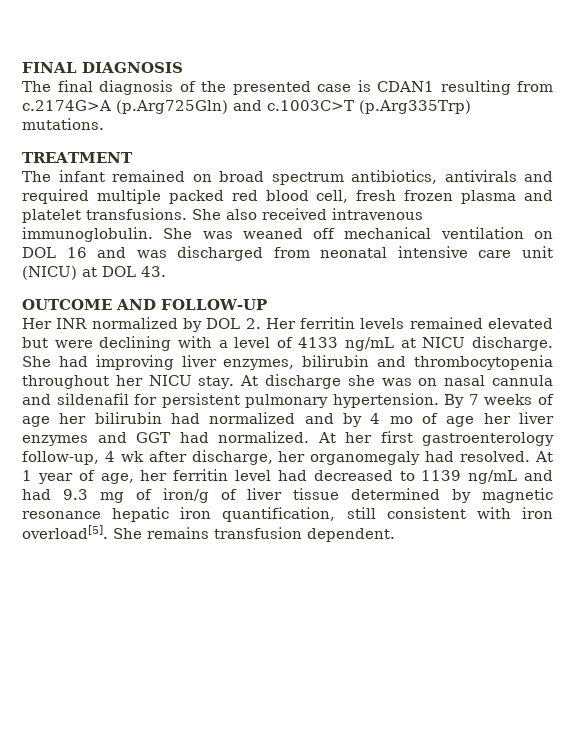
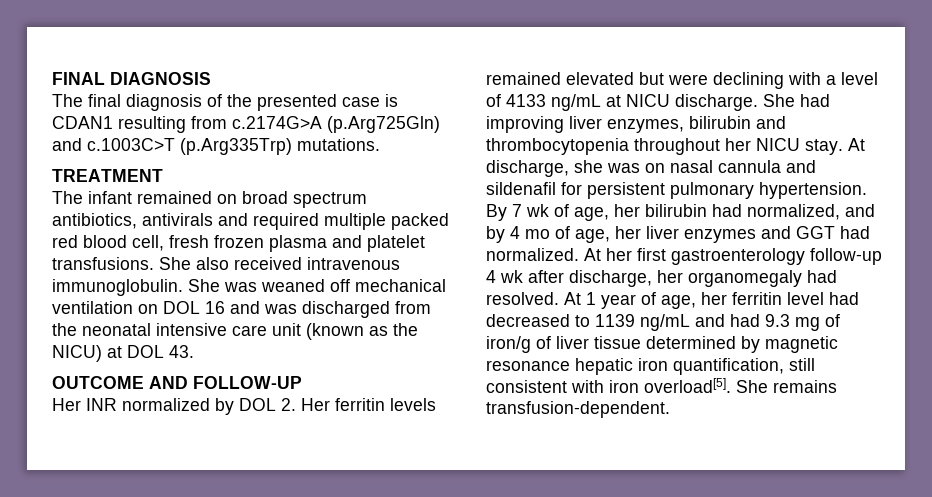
- She was weaned off mechanical ventilation on DOL 16 and was discharged from neonatal intensive care unit (NICU) at DOL 43.
+ She was weaned off mechanical ventilation on DOL 16 and was discharged from the neonatal intensive care unit (known as the NICU) at DOL 43.
- At discharge she was on nasal cannula and sildenafil for persistent pulmonary hypertension.
+ At discharge, she was on nasal cannula and sildenafil for persistent pulmonary hypertension.
- By 7 weeks of age her bilirubin had normalized and by 4 mo of age her liver enzymes and GGT had normalized.
+ By 7 wk of age, her bilirubin had normalized, and by 4 mo of age, her liver enzymes and GGT had normalized.
- At her first gastroenterology follow-up, 4 wk after discharge, her organomegaly had resolved.
+ At her first gastroenterology follow-up 4 wk after discharge, her organomegaly had resolved.
- She remains transfusion dependent.
+ She remains transfusion-dependent.

